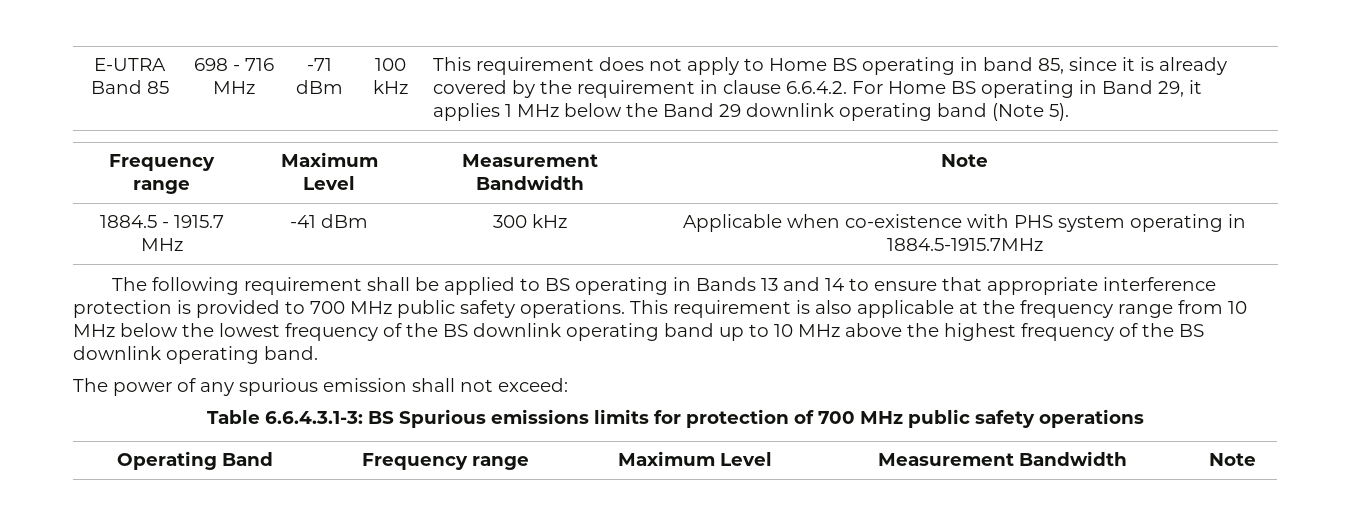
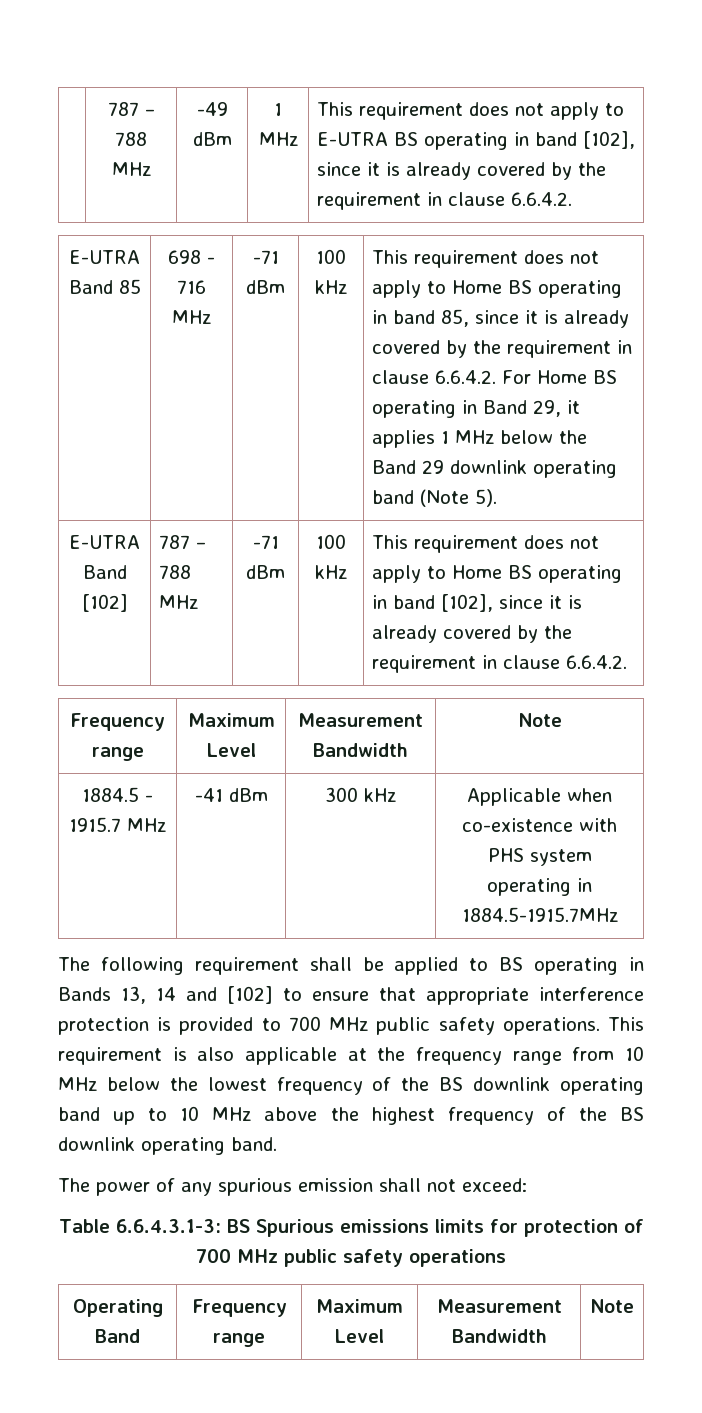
+ 787 – 788 MHz | -49 dBm | 1 MHz | This requirement does not apply to E-UTRA BS operating in band [102], since it is already covered by the requirement in clause 6.6.4.2.
+ E-UTRA Band [102] | 787 – 788 MHz | -71 dBm | 100 kHz | This requirement does not apply to Home BS operating in band [102], since it is already covered by the requirement in clause 6.6.4.2.
- The following requirement shall be applied to BS operating in Bands 13 and 14 to ensure that appropriate interference protection is provided to 700 MHz public safety operations.
+ The following requirement shall be applied to BS operating in Bands 13, 14 and [102] to ensure that appropriate interference protection is provided to 700 MHz public safety operations.

